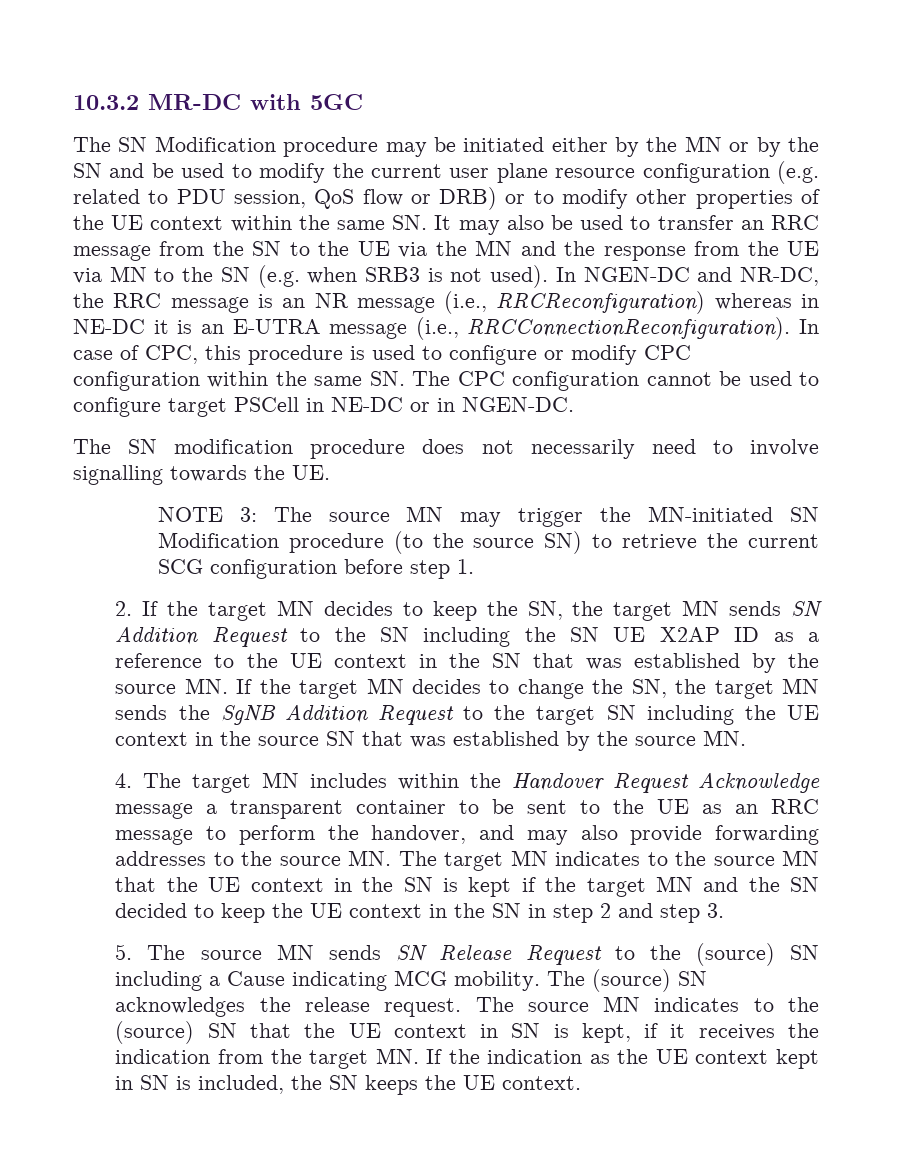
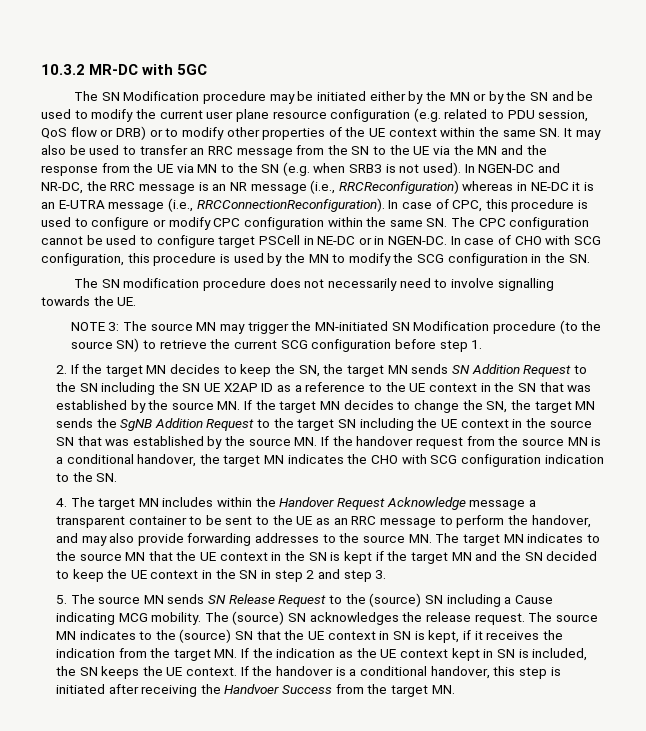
+ In case of CHO with SCG configuration, this procedure is used by the MN to modify the SCG configuration in the SN.
- 2. If the target MN decides to keep the SN, the target MN sends SN Addition Request to the SN including the SN UE X2AP ID as a reference to the UE context in the SN that was established by the source MN. If the target MN decides to change the SN, the target MN sends the SgNB Addition Request to the target SN including the UE context in the source SN that was established by the source MN.
+ 2. If the target MN decides to keep the SN, the target MN sends SN Addition Request to the SN including the SN UE X2AP ID as a reference to the UE context in the SN that was established by the source MN. If the target MN decides to change the SN, the target MN sends the SgNB Addition Request to the target SN including the UE context in the source SN that was established by the source MN. If the handover request from the source MN is a conditional handover, the target MN indicates the CHO with SCG configuration indication to the SN.
+ If the handover is a conditional handover, this step is initiated after receiving the Handvoer Success from the target MN.

